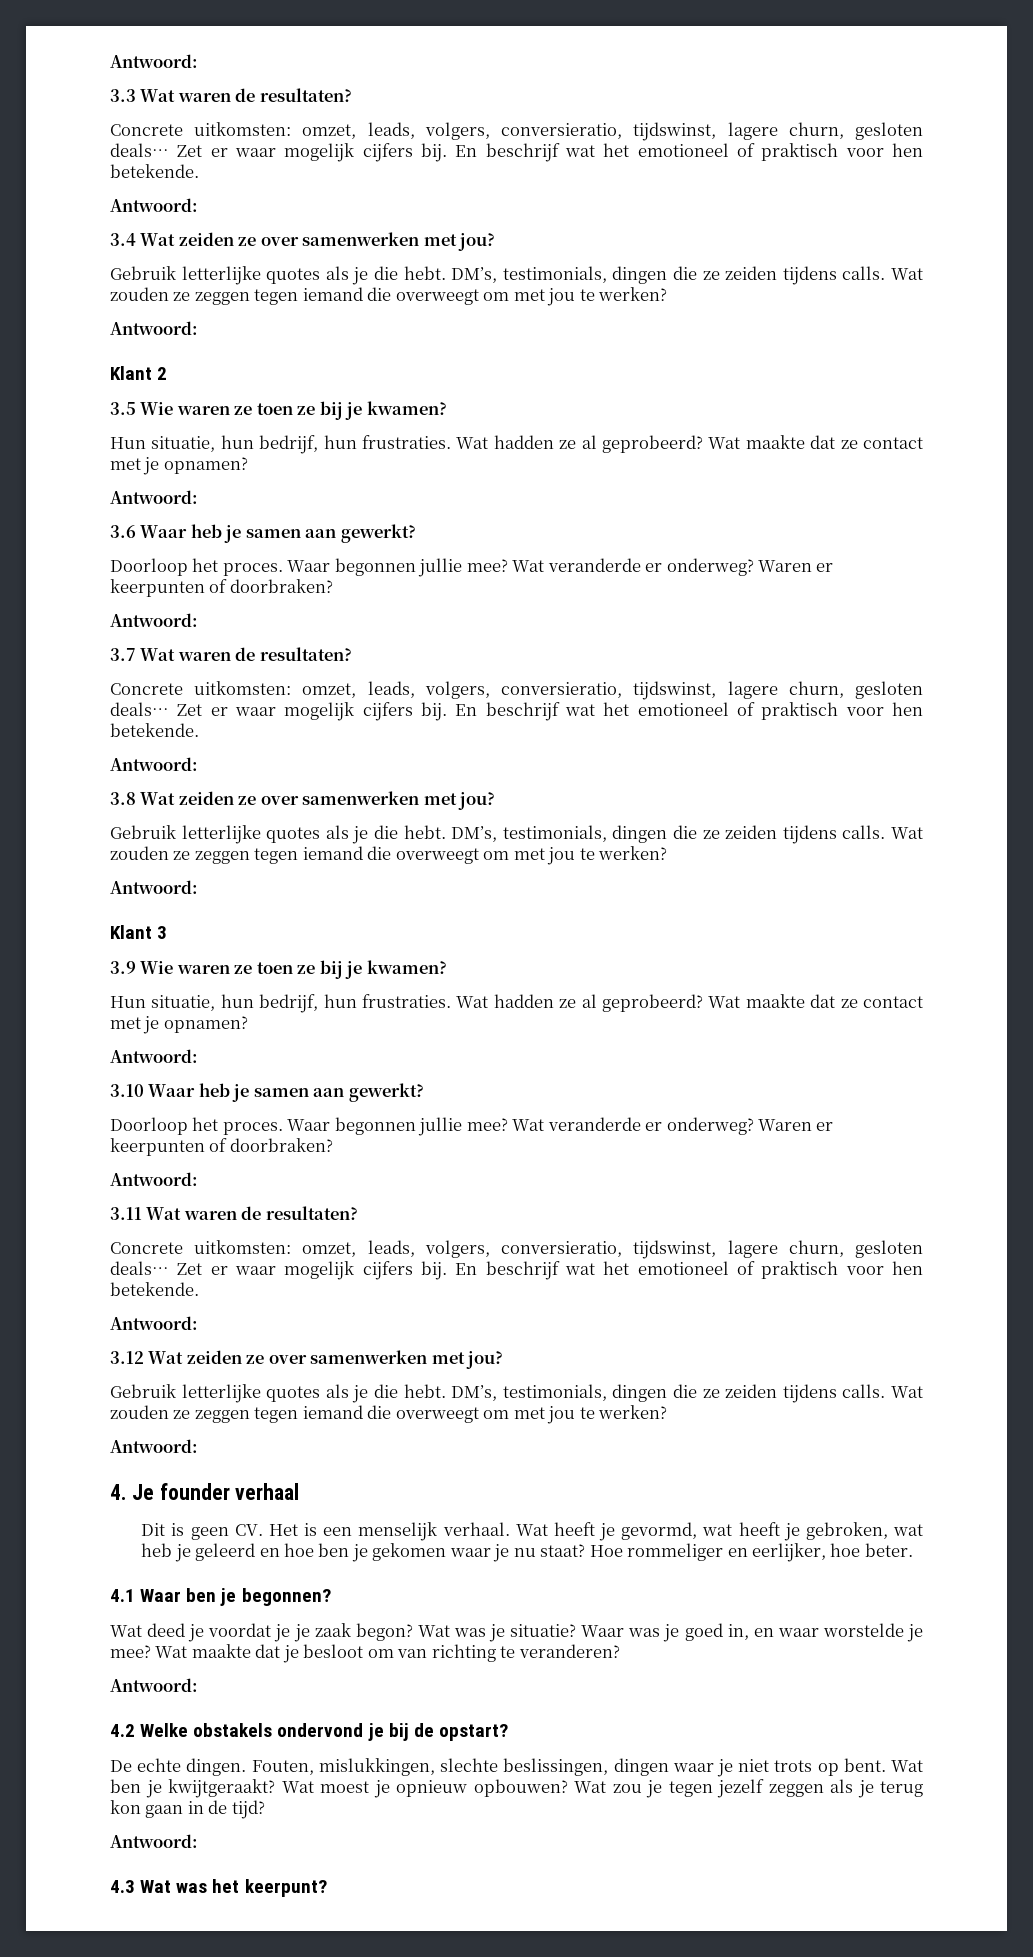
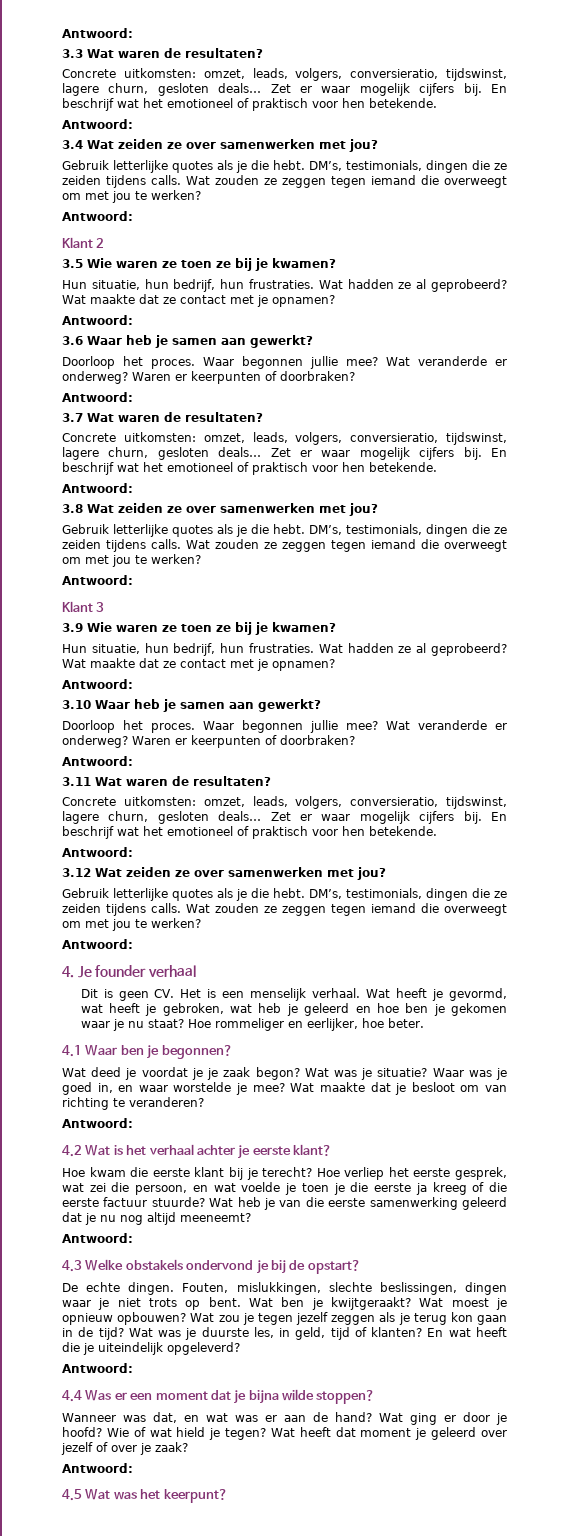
- 4.2 Welke obstakels ondervond je bij de opstart?
+ 4.2 Wat is het verhaal achter je eerste klant?
+ Hoe kwam die eerste klant bij je terecht? Hoe verliep het eerste gesprek, wat zei die persoon, en wat voelde je toen je die eerste ja kreeg of die eerste factuur stuurde? Wat heb je van die eerste samenwerking geleerd dat je nu nog altijd meeneemt?
+ Antwoord:
+ 4.3 Welke obstakels ondervond je bij de opstart?
- Wat zou je tegen jezelf zeggen als je terug kon gaan in de tijd?
+ Wat zou je tegen jezelf zeggen als je terug kon gaan in de tijd? Wat was je duurste les, in geld, tijd of klanten? En wat heeft die je uiteindelijk opgeleverd?
  Antwoord:
- 4.3 Wat was het keerpunt?
+ 4.4 Was er een moment dat je bijna wilde stoppen?
+ Wanneer was dat, en wat was er aan de hand? Wat ging er door je hoofd? Wie of wat hield je tegen? Wat heeft dat moment je geleerd over jezelf of over je zaak?
+ Antwoord:
+ 4.5 Wat was het keerpunt?

